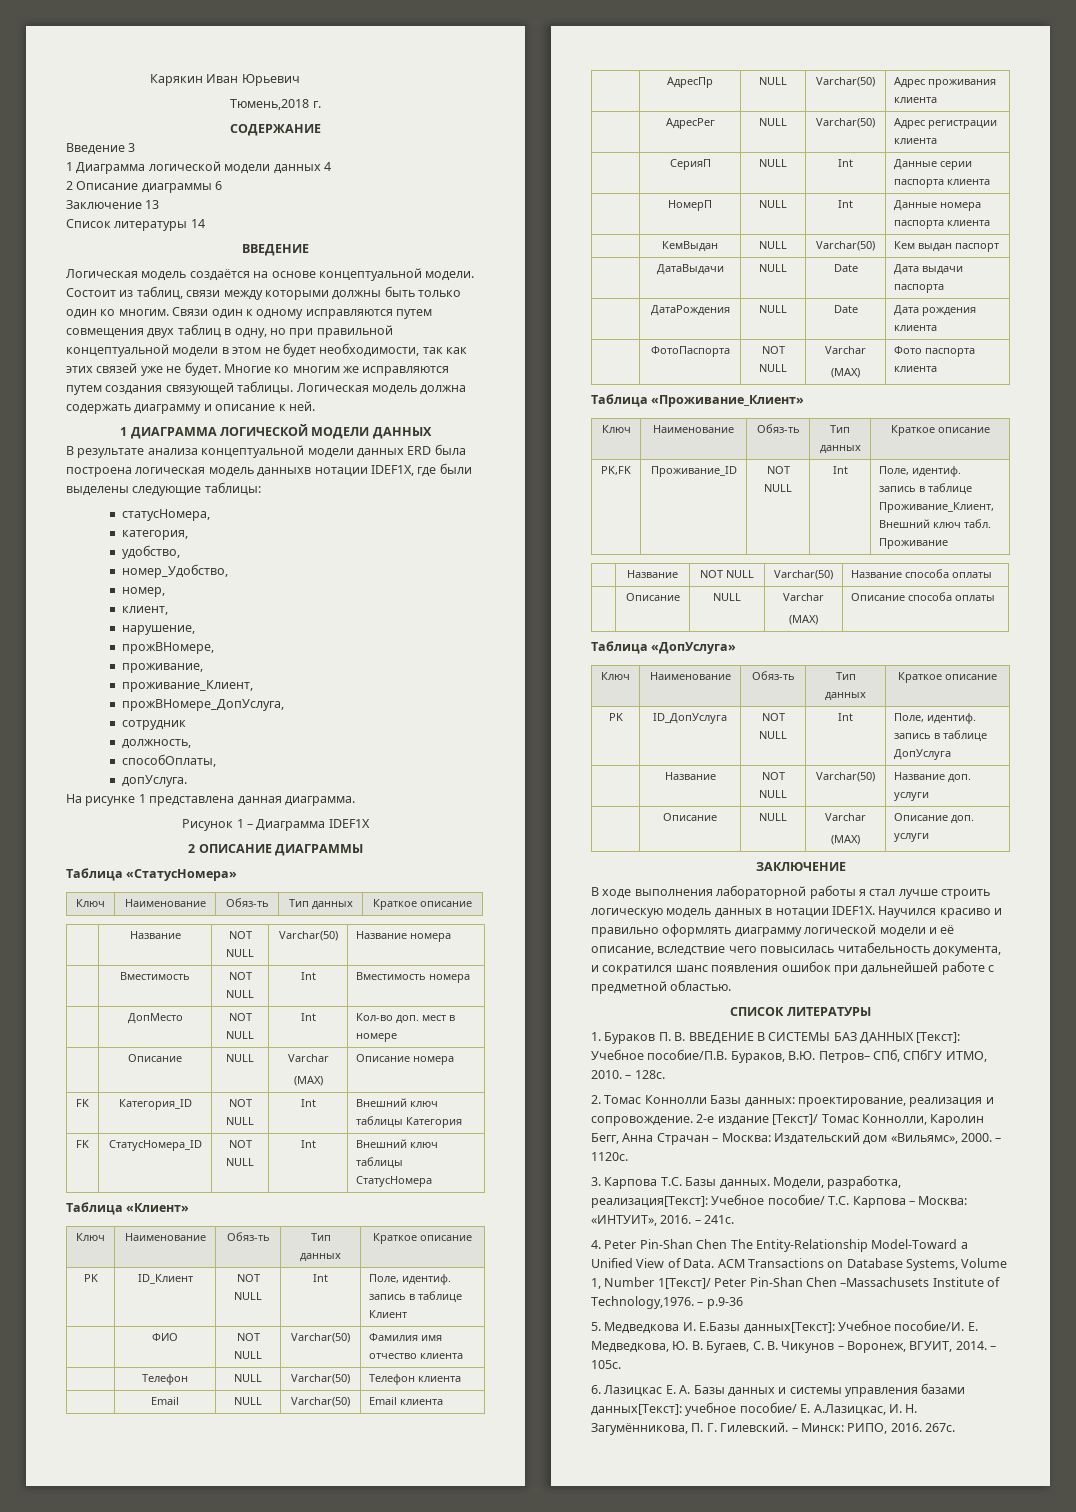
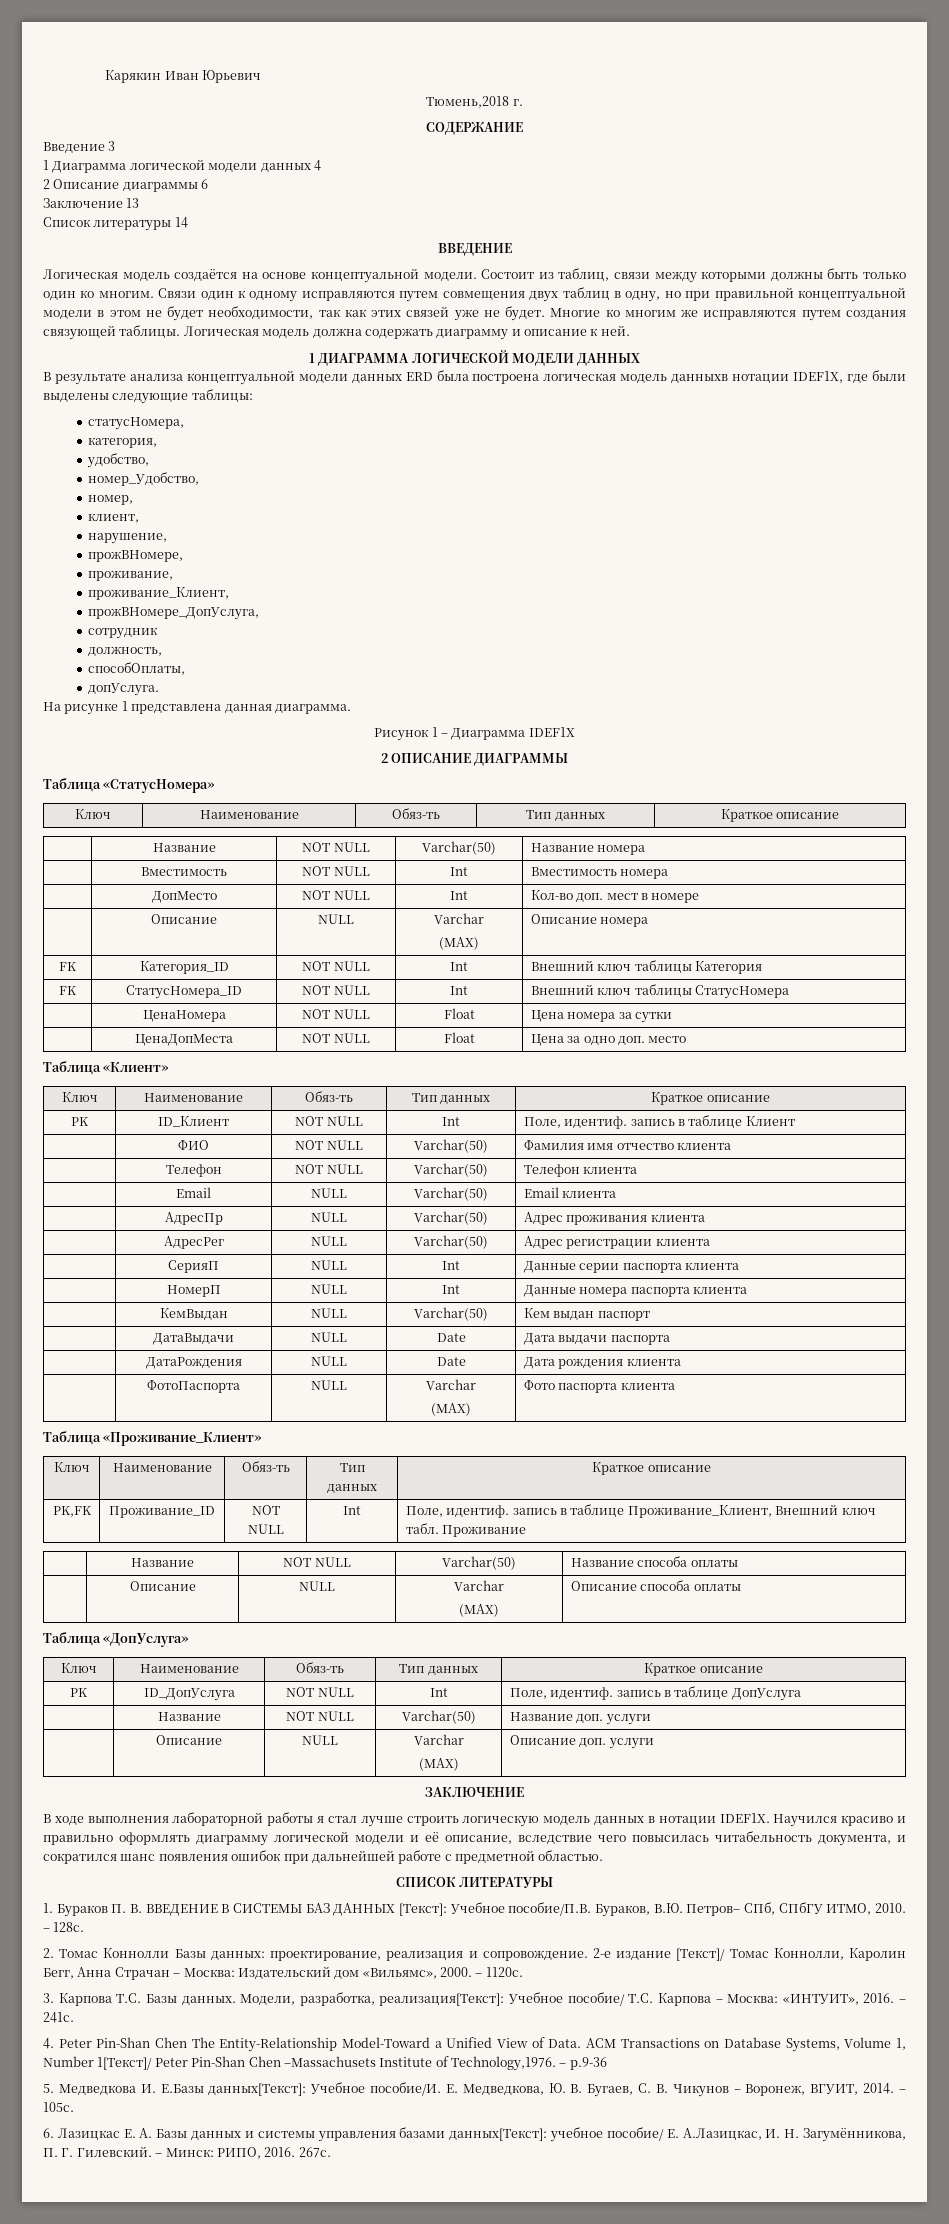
+ | ЦенаНомера | NOT NULL | Float | Цена номера за сутки
+ | ЦенаДопМеста | NOT NULL | Float | Цена за одно доп. место
- | Телефон | NULL | Varchar(50) | Телефон клиента
+ | Телефон | NOT NULL | Varchar(50) | Телефон клиента
- | ФотоПаспорта | NOT NULL | Varchar
+ | ФотоПаспорта | NULL | Varchar

